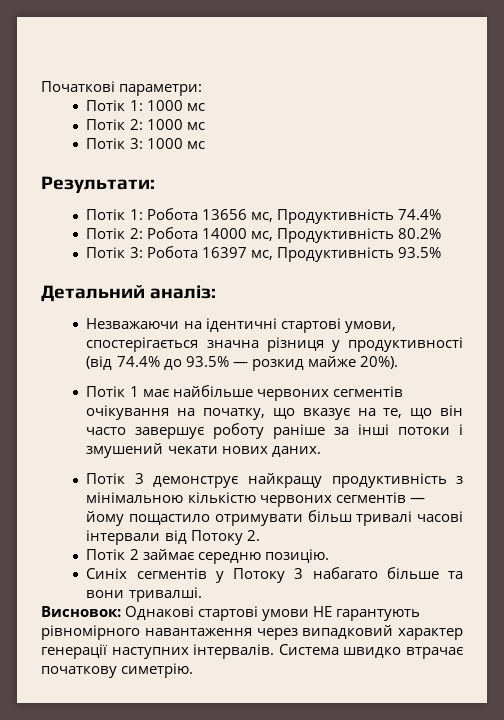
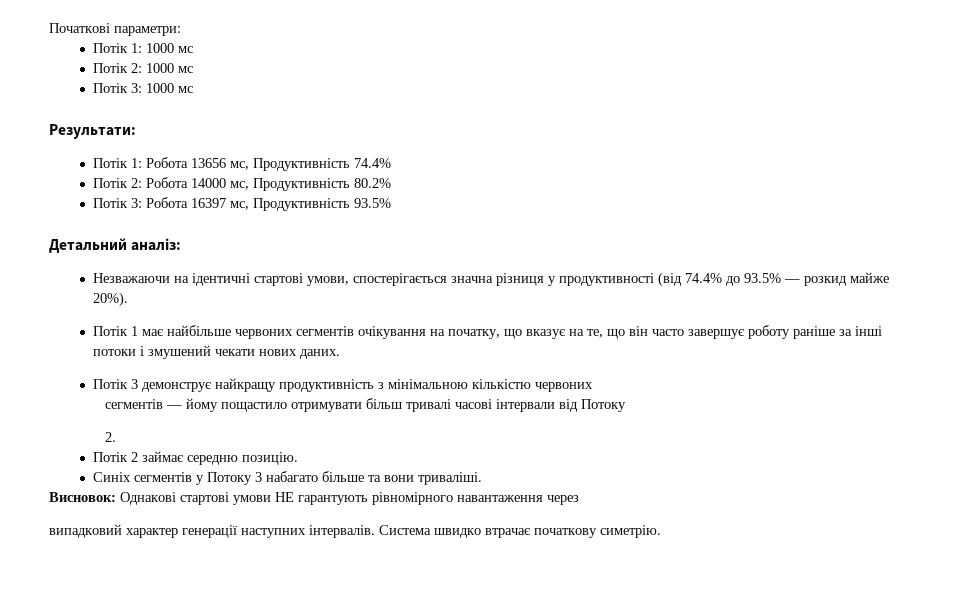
- Потік 3 демонструє найкращу продуктивність з мінімальною кількістю червоних сегментів — йому пощастило отримувати більш тривалі часові інтервали від Потоку 2.
+ Потік 3 демонструє найкращу продуктивність з мінімальною кількістю червоних
+ сегментів — йому пощастило отримувати більш тривалі часові інтервали від Потоку
+ 2.
- Синіх сегментів у Потоку 3 набагато більше та вони тривалші.
+ Синіх сегментів у Потоку 3 набагато більше та вони триваліші.
- Висновок: Однакові стартові умови НЕ гарантують рівномірного навантаження через випадковий характер генерації наступних інтервалів.
+ Висновок: Однакові стартові умови НЕ гарантують рівномірного навантаження через
+ випадковий характер генерації наступних інтервалів.

